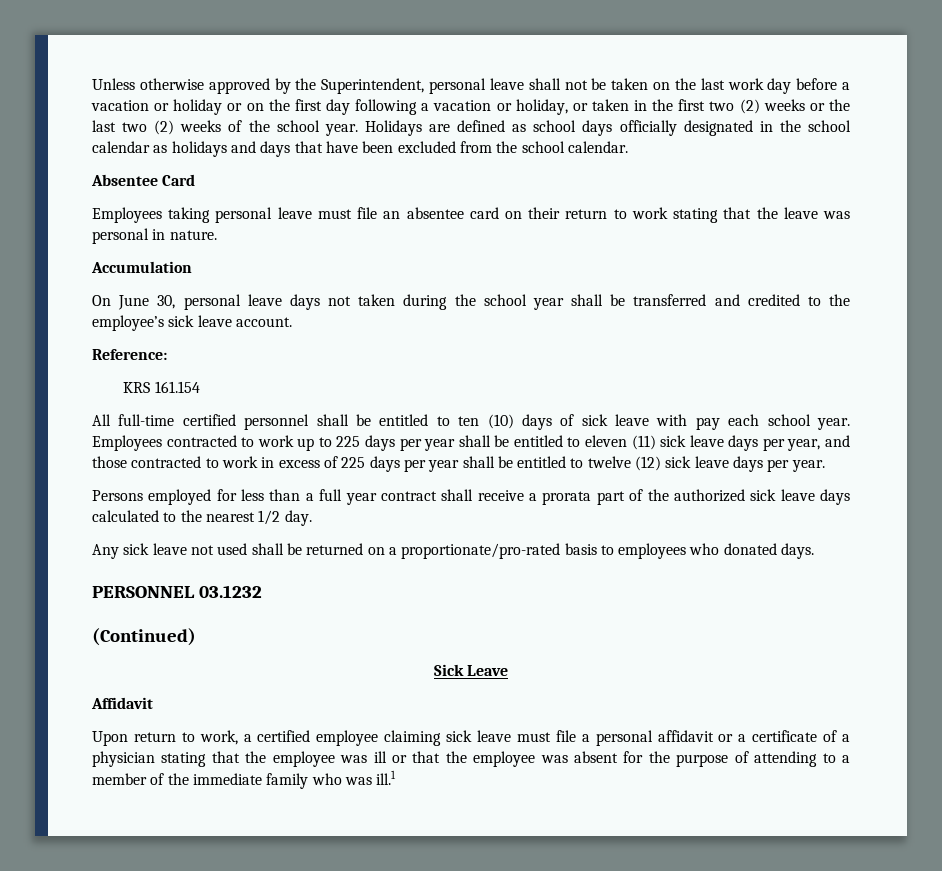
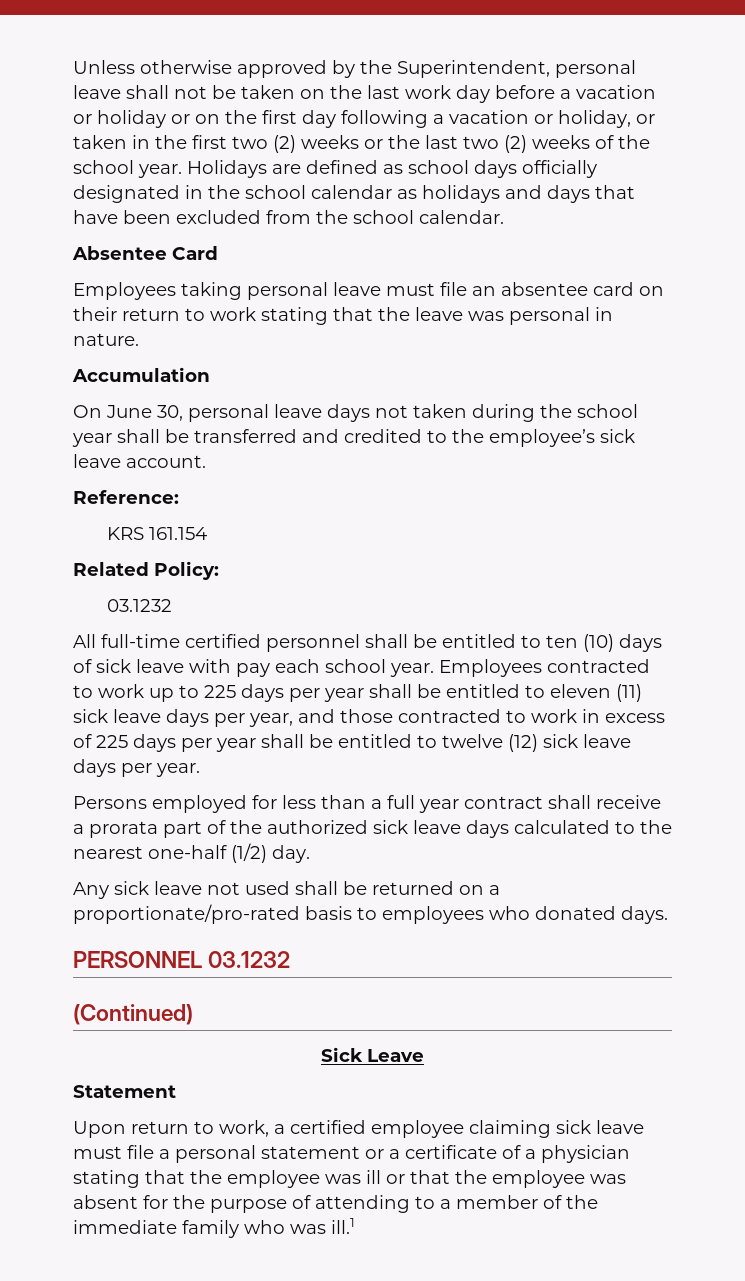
+ Related Policy:
+ 03.1232
- Persons employed for less than a full year contract shall receive a prorata part of the authorized sick leave days calculated to the nearest 1/2 day.
+ Persons employed for less than a full year contract shall receive a prorata part of the authorized sick leave days calculated to the nearest one-half (1/2) day.
- Affidavit
+ Statement
- Upon return to work, a certified employee claiming sick leave must file a personal affidavit or a certificate of a physician stating that the employee was ill or that the employee was absent for the purpose of attending to a member of the immediate family who was ill.1
+ Upon return to work, a certified employee claiming sick leave must file a personal statement or a certificate of a physician stating that the employee was ill or that the employee was absent for the purpose of attending to a member of the immediate family who was ill.1

